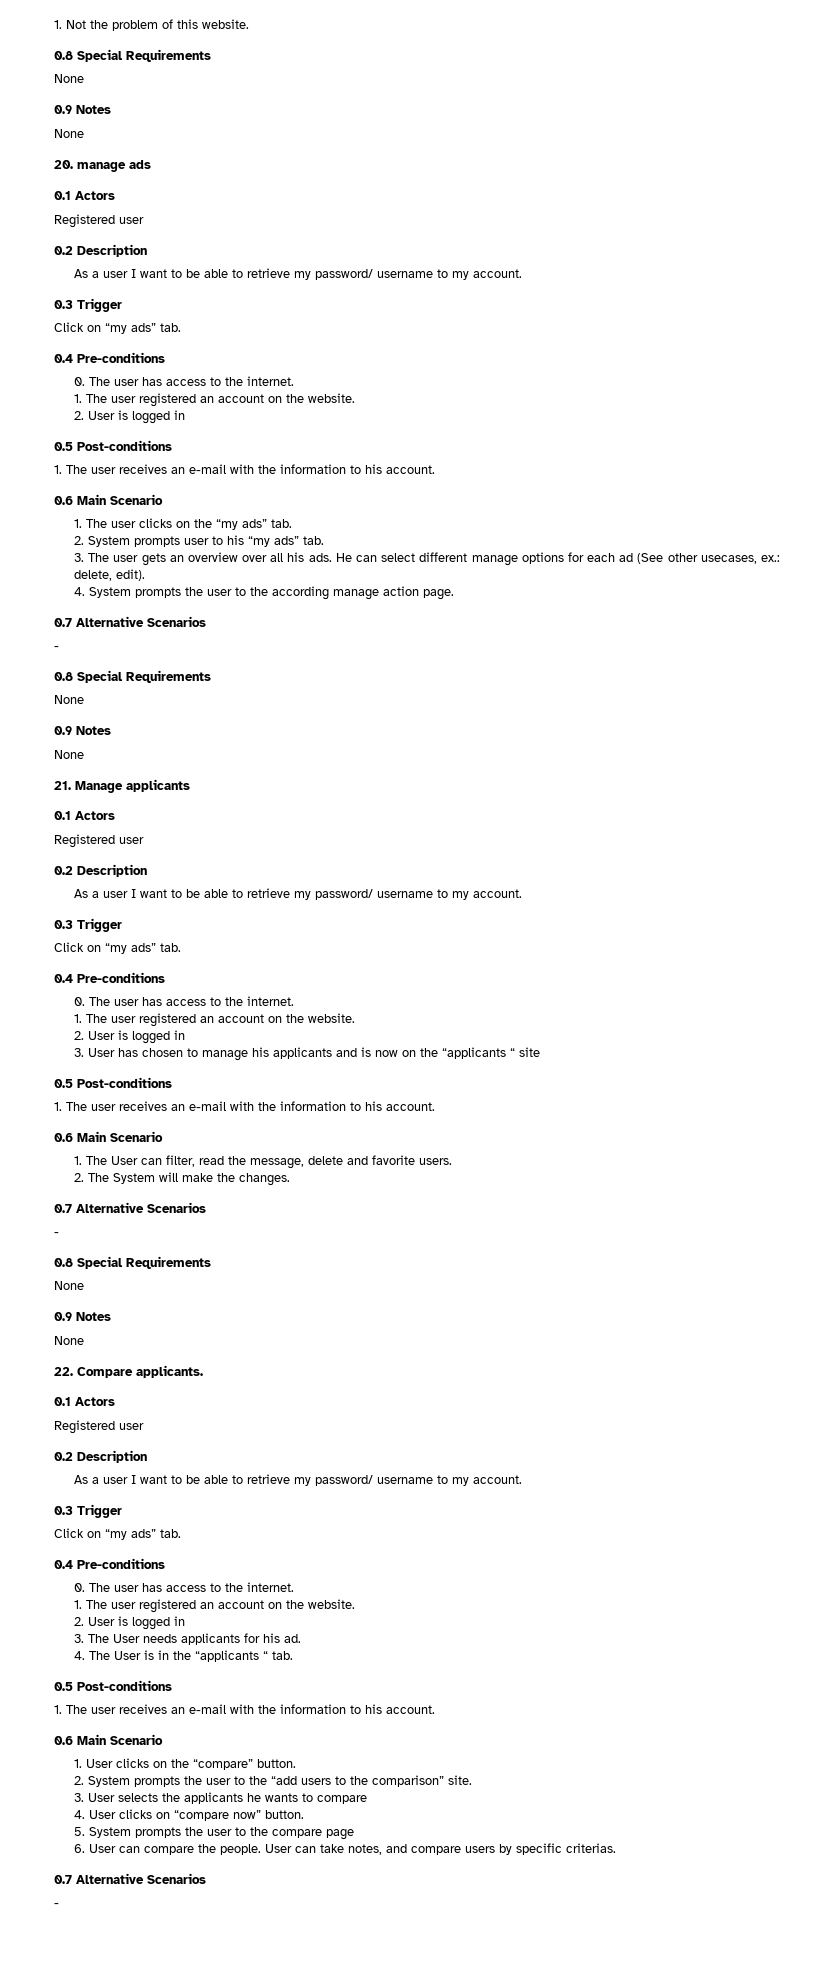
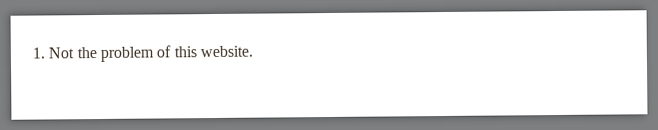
  1. Not the problem of this website.
- 0.8 Special Requirements
- None
- 0.9 Notes
- None
- 20. manage ads
- 0.1 Actors
- Registered user
- 0.2 Description
- As a user I want to be able to retrieve my password/ username to my account.
- 0.3 Trigger
- Click on “my ads” tab.
- 0.4 Pre-conditions
- 0. The user has access to the internet.
- 1. The user registered an account on the website.
- 2. User is logged in
- 0.5 Post-conditions
- 1. The user receives an e-mail with the information to his account.
- 0.6 Main Scenario
- 1. The user clicks on the “my ads” tab.
- 2. System prompts user to his “my ads” tab.
- 3. The user gets an overview over all his ads. He can select different manage options for each ad (See other usecases, ex.: delete, edit).
- 4. System prompts the user to the according manage action page.
- 0.7 Alternative Scenarios
- -
- 0.8 Special Requirements
- None
- 0.9 Notes
- None
- 21. Manage applicants
- 0.1 Actors
- Registered user
- 0.2 Description
- As a user I want to be able to retrieve my password/ username to my account.
- 0.3 Trigger
- Click on “my ads” tab.
- 0.4 Pre-conditions
- 0. The user has access to the internet.
- 1. The user registered an account on the website.
- 2. User is logged in
- 3. User has chosen to manage his applicants and is now on the “applicants “ site
- 0.5 Post-conditions
- 1. The user receives an e-mail with the information to his account.
- 0.6 Main Scenario
- 1. The User can filter, read the message, delete and favorite users.
- 2. The System will make the changes.
- 0.7 Alternative Scenarios
- -
- 0.8 Special Requirements
- None
- 0.9 Notes
- None
- 22. Compare applicants.
- 0.1 Actors
- Registered user
- 0.2 Description
- As a user I want to be able to retrieve my password/ username to my account.
- 0.3 Trigger
- Click on “my ads” tab.
- 0.4 Pre-conditions
- 0. The user has access to the internet.
- 1. The user registered an account on the website.
- 2. User is logged in
- 3. The User needs applicants for his ad.
- 4. The User is in the “applicants “ tab.
- 0.5 Post-conditions
- 1. The user receives an e-mail with the information to his account.
- 0.6 Main Scenario
- 1. User clicks on the “compare” button.
- 2. System prompts the user to the “add users to the comparison” site.
- 3. User selects the applicants he wants to compare
- 4. User clicks on “compare now” button.
- 5. System prompts the user to the compare page
- 6. User can compare the people. User can take notes, and compare users by specific criterias.
- 0.7 Alternative Scenarios
- -

